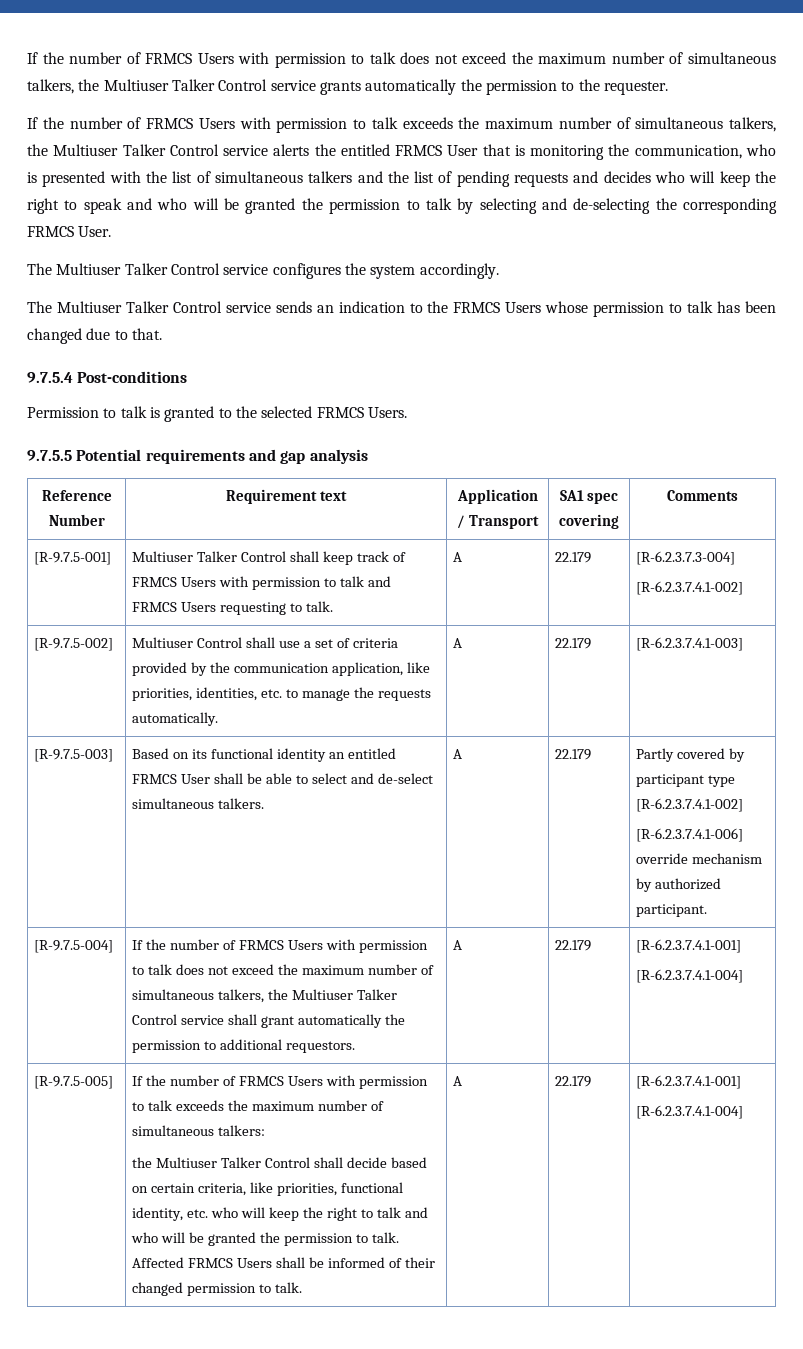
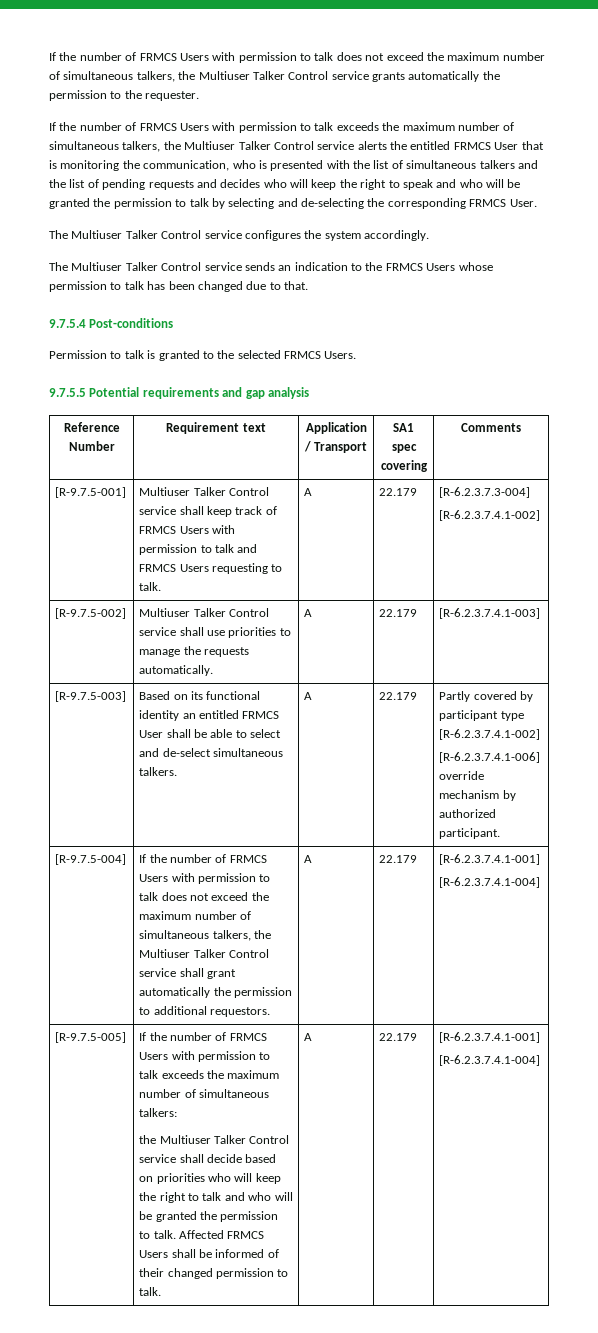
- [R-9.7.5-001] | Multiuser Talker Control shall keep track of FRMCS Users with permission to talk and FRMCS Users requesting to talk. | A | 22.179 | [R-6.2.3.7.3-004]
+ [R-9.7.5-001] | Multiuser Talker Control service shall keep track of FRMCS Users with permission to talk and FRMCS Users requesting to talk. | A | 22.179 | [R-6.2.3.7.3-004]
- [R-9.7.5-002] | Multiuser Control shall use a set of criteria provided by the communication application, like priorities, identities, etc. to manage the requests automatically. | A | 22.179 | [R-6.2.3.7.4.1-003]
+ [R-9.7.5-002] | Multiuser Talker Control service shall use priorities to manage the requests automatically. | A | 22.179 | [R-6.2.3.7.4.1-003]
- the Multiuser Talker Control shall decide based on certain criteria, like priorities, functional identity, etc. who will keep the right to talk and who will be granted the permission to talk.
+ the Multiuser Talker Control service shall decide based on priorities who will keep the right to talk and who will be granted the permission to talk.

